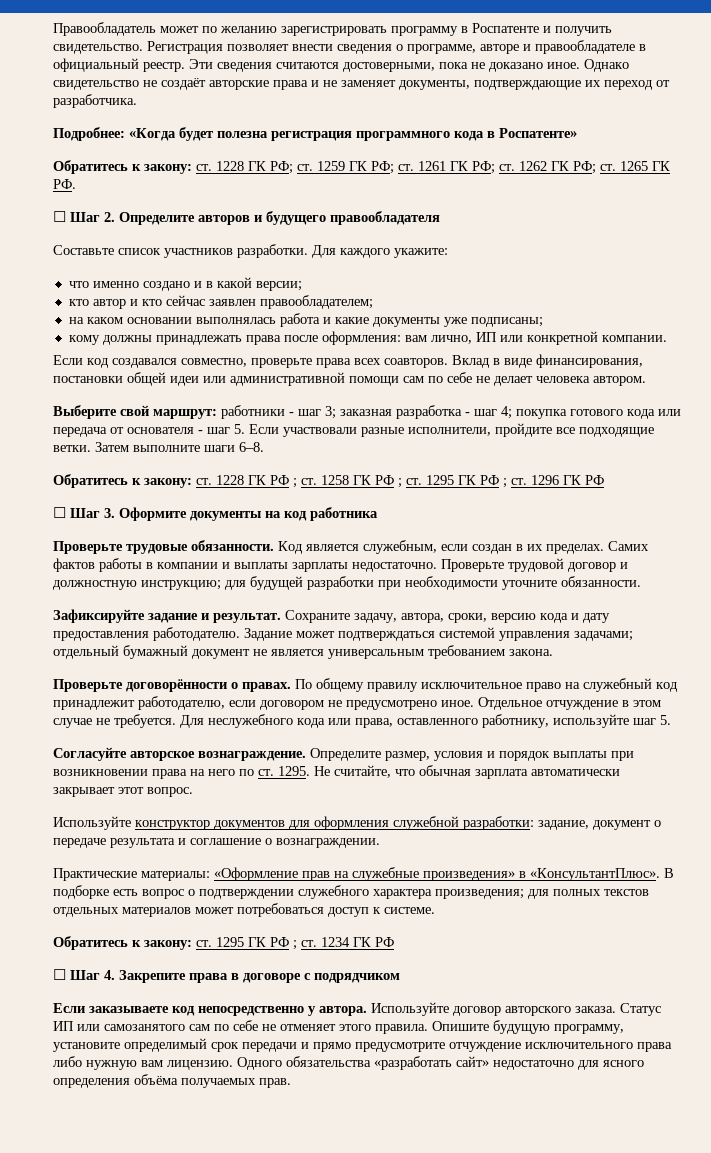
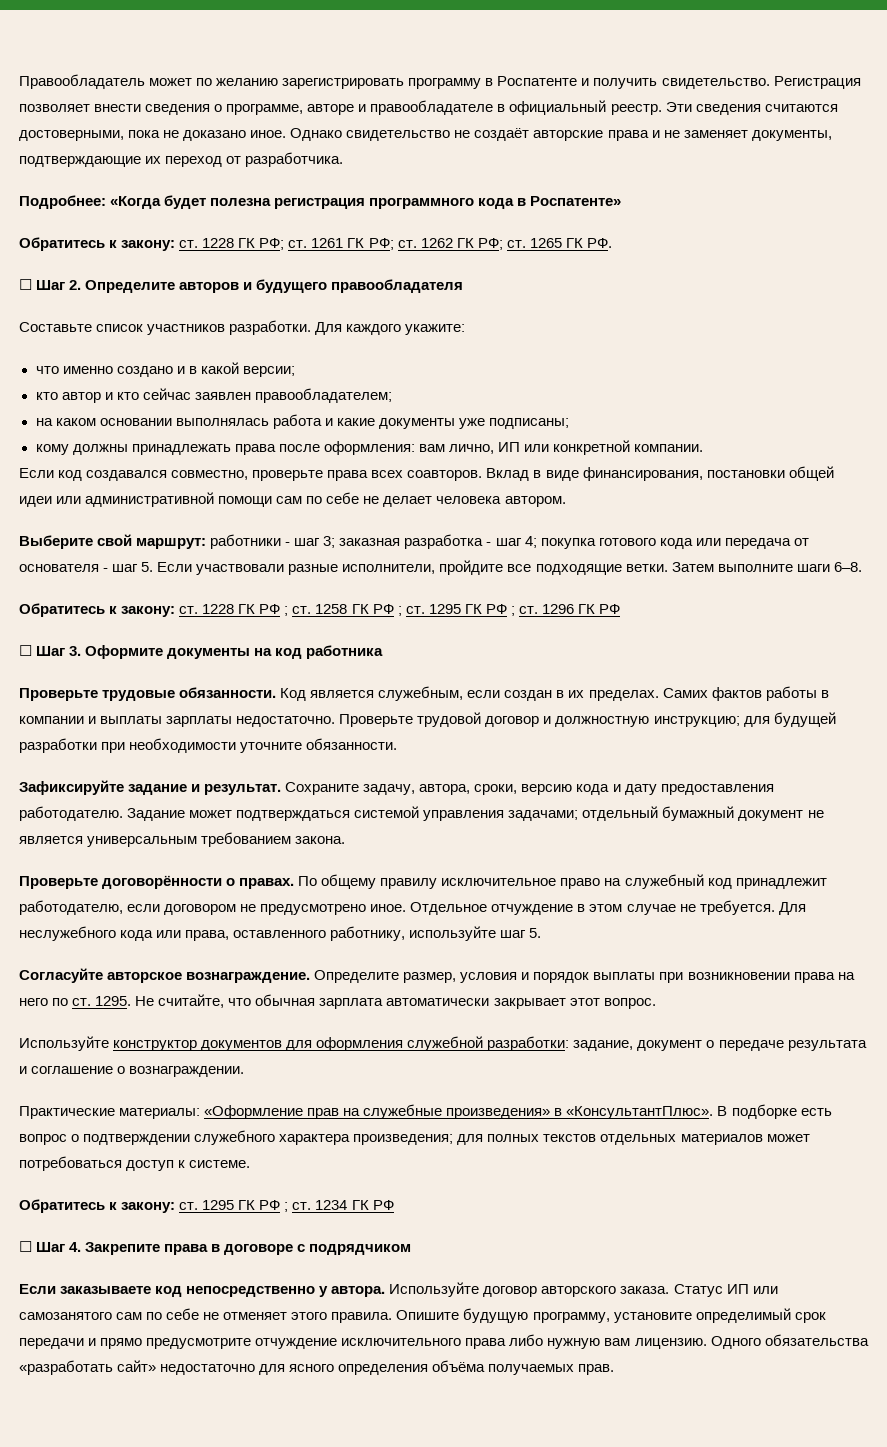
- Обратитесь к закону: ст. 1228 ГК РФ; ст. 1259 ГК РФ; ст. 1261 ГК РФ; ст. 1262 ГК РФ; ст. 1265 ГК РФ.
+ Обратитесь к закону: ст. 1228 ГК РФ; ст. 1261 ГК РФ; ст. 1262 ГК РФ; ст. 1265 ГК РФ.

